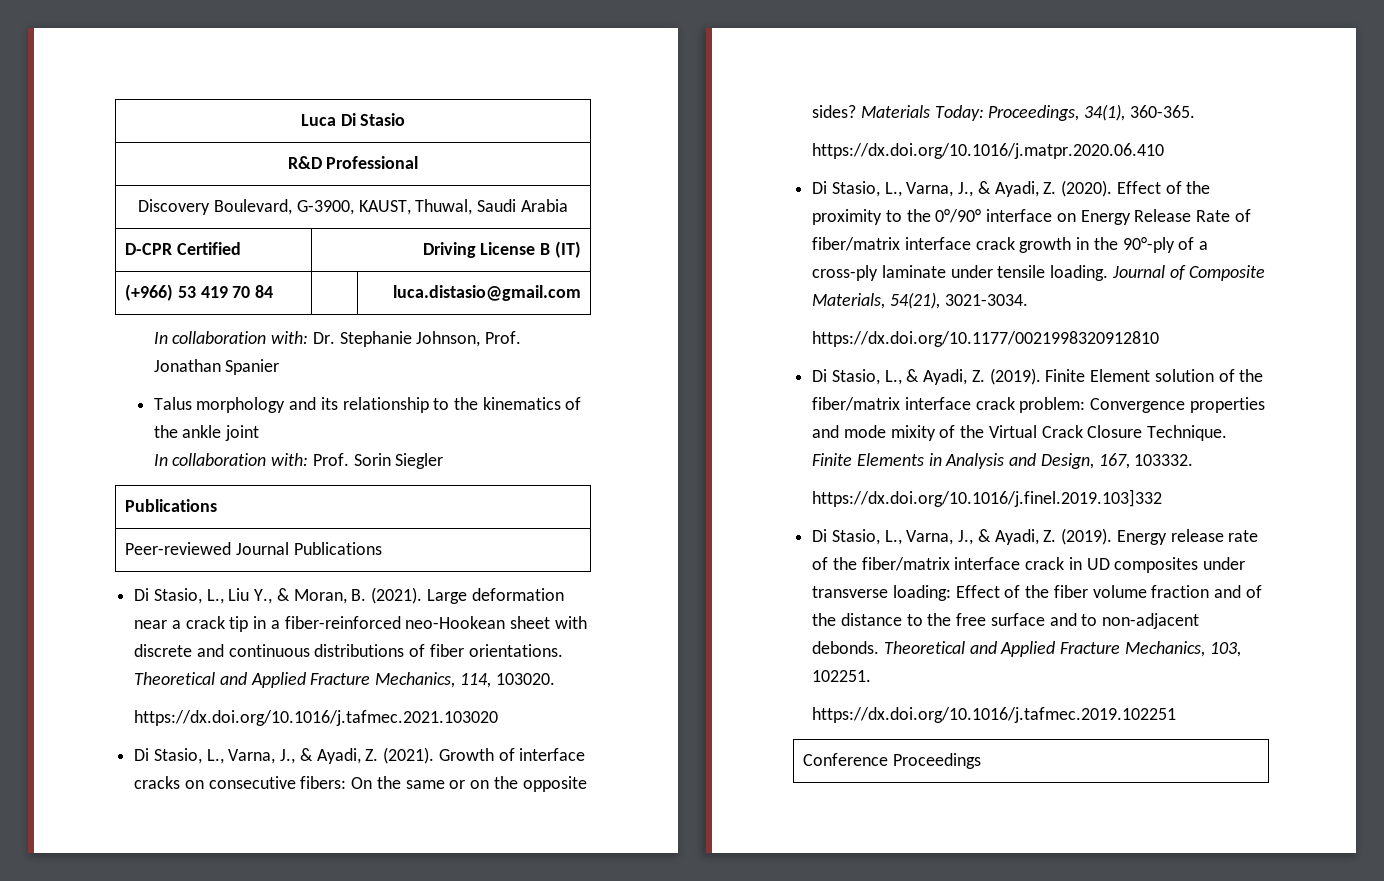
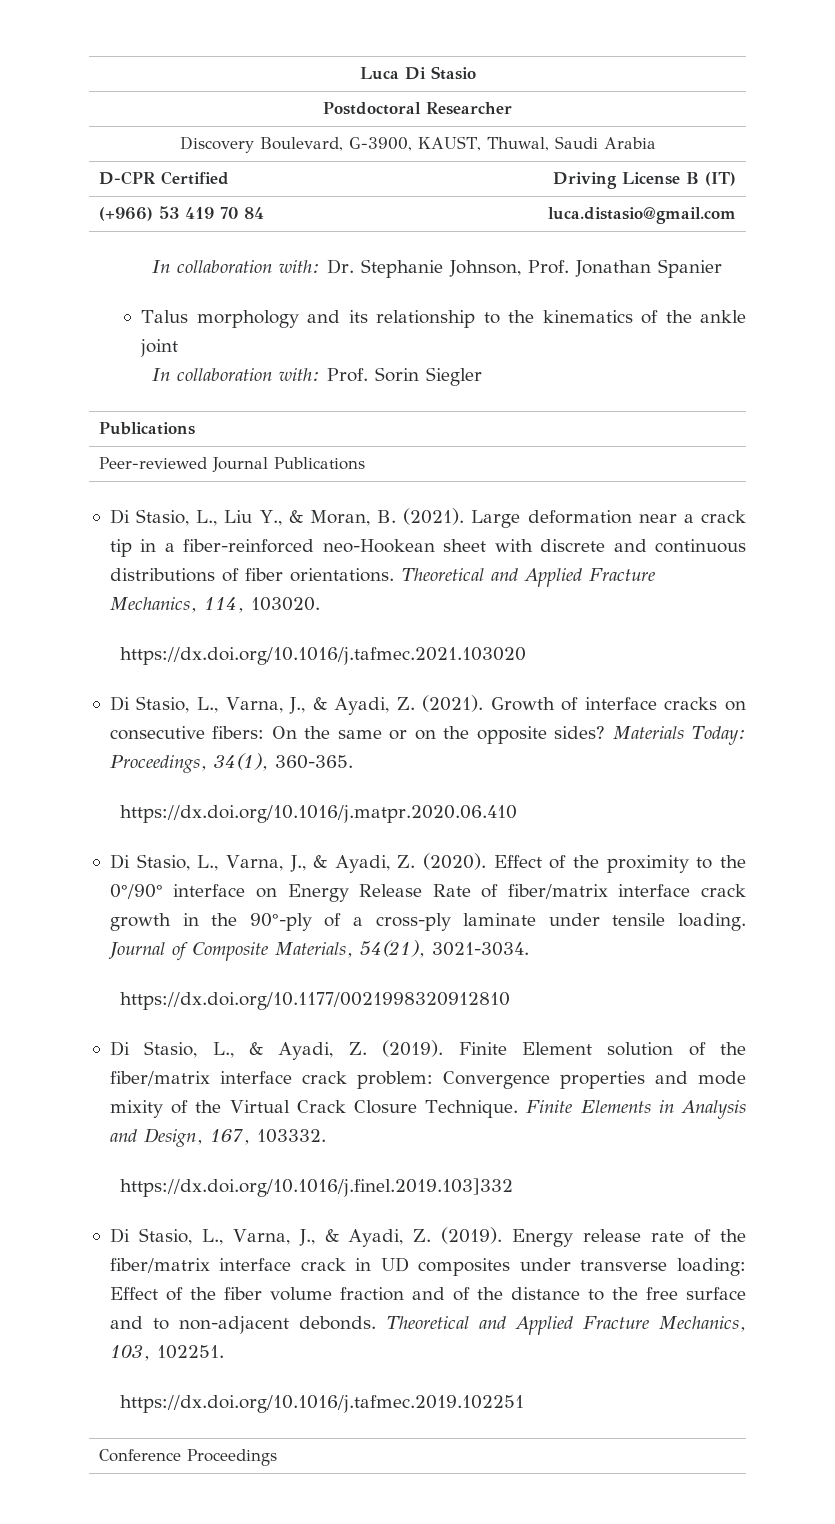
- R&D Professional
+ Postdoctoral Researcher

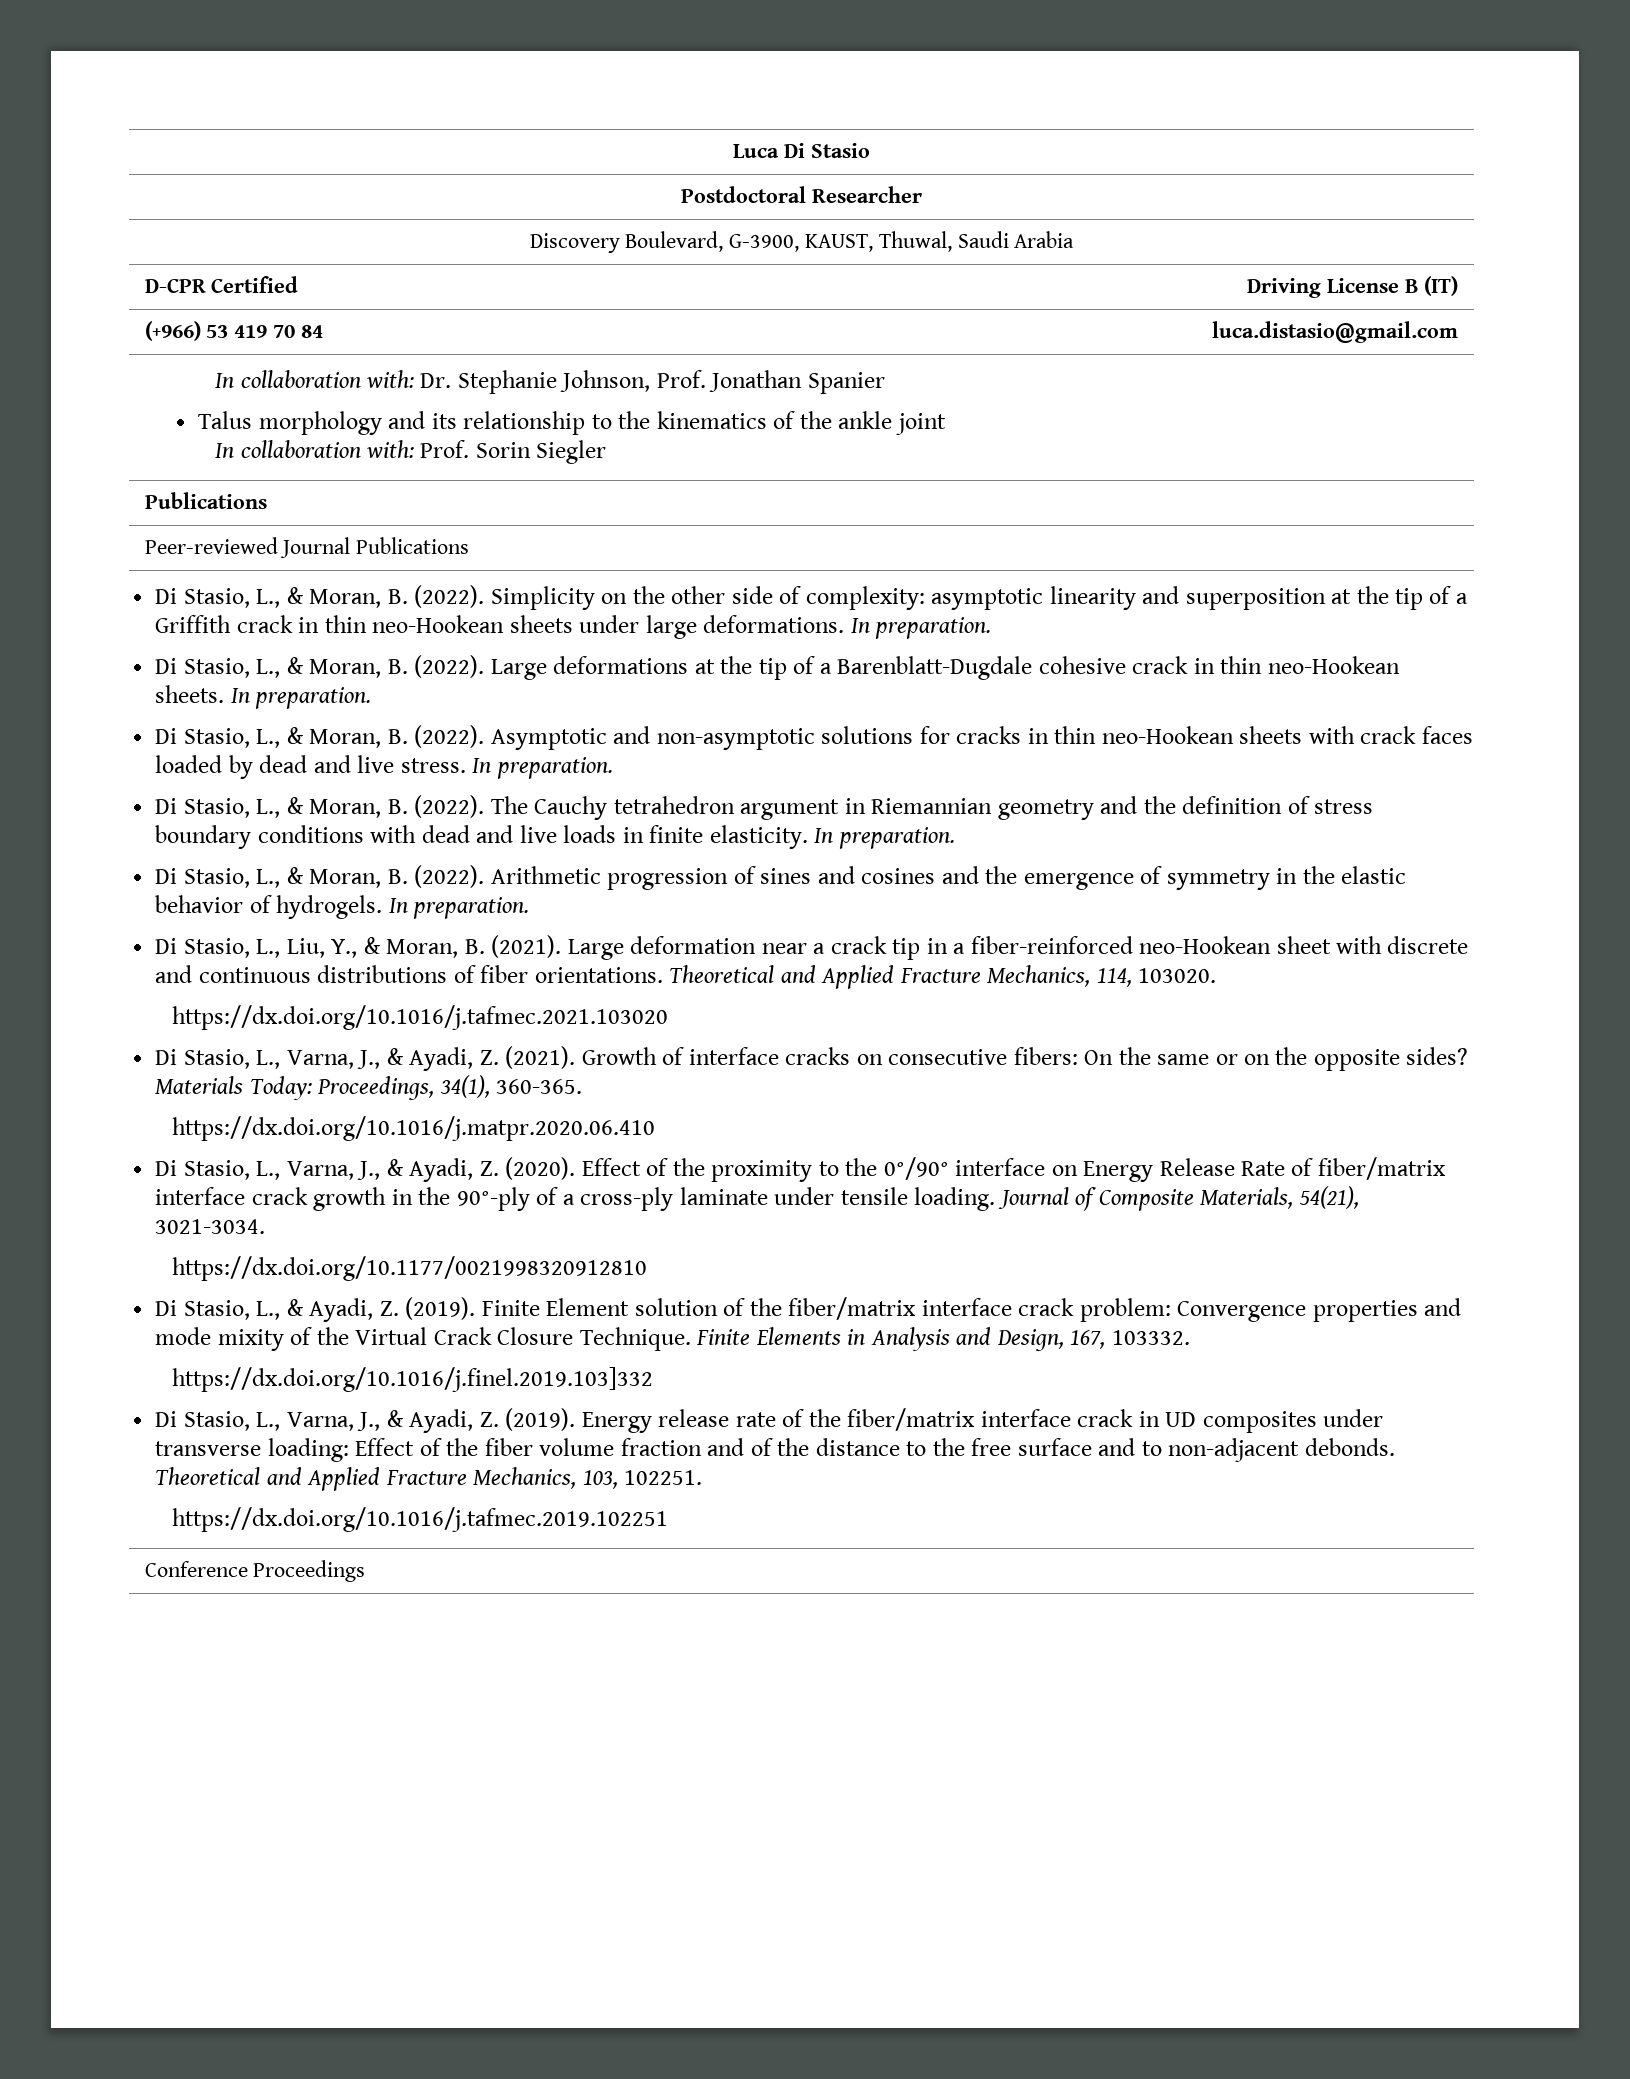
- Di Stasio, L., Liu Y., & Moran, B. (2021).
+ Di Stasio, L., & Moran, B. (2022). Simplicity on the other side of complexity: asymptotic linearity and superposition at the tip of a Griffith crack in thin neo-Hookean sheets under large deformations. In preparation.
+ Di Stasio, L., & Moran, B. (2022). Large deformations at the tip of a Barenblatt-Dugdale cohesive crack in thin neo-Hookean sheets. In preparation.
+ Di Stasio, L., & Moran, B. (2022). Asymptotic and non-asymptotic solutions for cracks in thin neo-Hookean sheets with crack faces loaded by dead and live stress. In preparation.
+ Di Stasio, L., & Moran, B. (2022). The Cauchy tetrahedron argument in Riemannian geometry and the definition of stress boundary conditions with dead and live loads in finite elasticity. In preparation.
+ Di Stasio, L., & Moran, B. (2022). Arithmetic progression of sines and cosines and the emergence of symmetry in the elastic behavior of hydrogels. In preparation.
+ Di Stasio, L., Liu, Y., & Moran, B. (2021).

